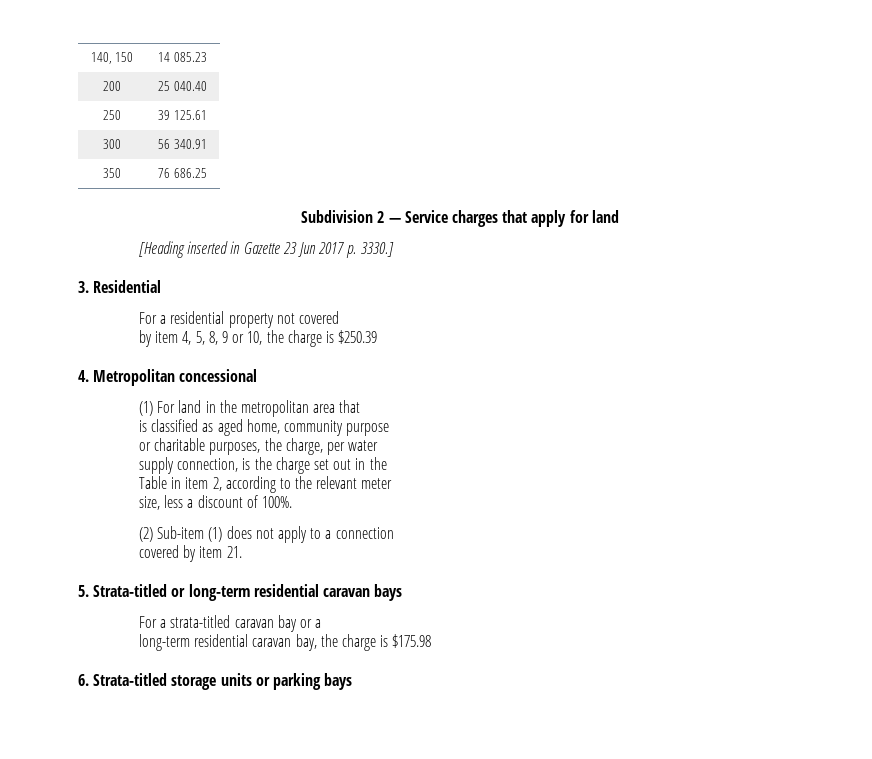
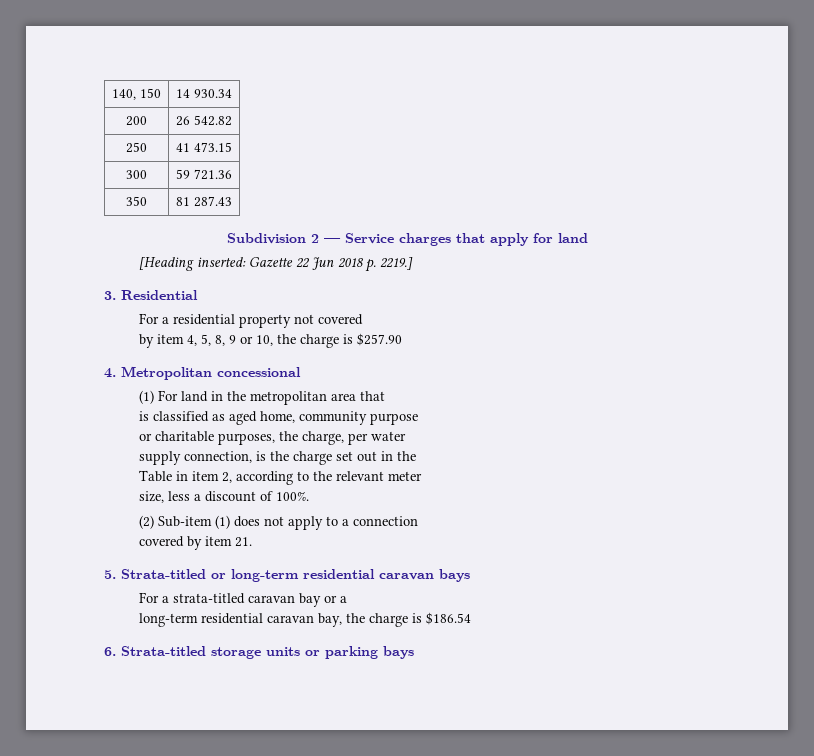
- 140, 150 | 14 085.23
+ 140, 150 | 14 930.34
- 200 | 25 040.40
+ 200 | 26 542.82
- 250 | 39 125.61
+ 250 | 41 473.15
- 300 | 56 340.91
+ 300 | 59 721.36
- 350 | 76 686.25
+ 350 | 81 287.43
- [Heading inserted in Gazette 23 Jun 2017 p. 3330.]
+ [Heading inserted: Gazette 22 Jun 2018 p. 2219.]
- by item 4, 5, 8, 9 or 10, the charge is $250.39
+ by item 4, 5, 8, 9 or 10, the charge is $257.90
- long-term residential caravan bay, the charge is $175.98
+ long-term residential caravan bay, the charge is $186.54

